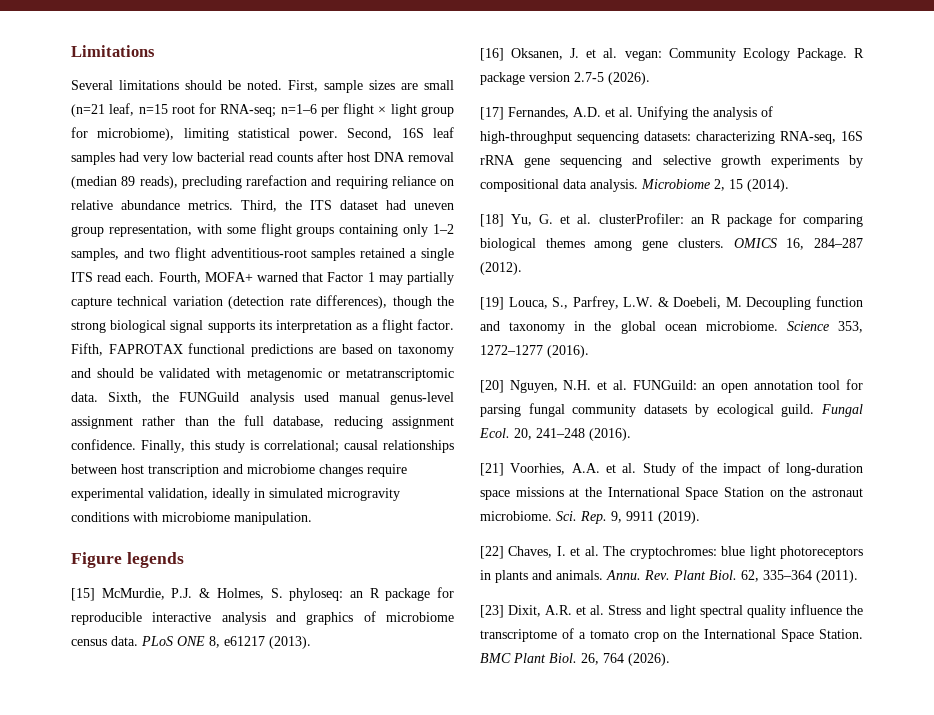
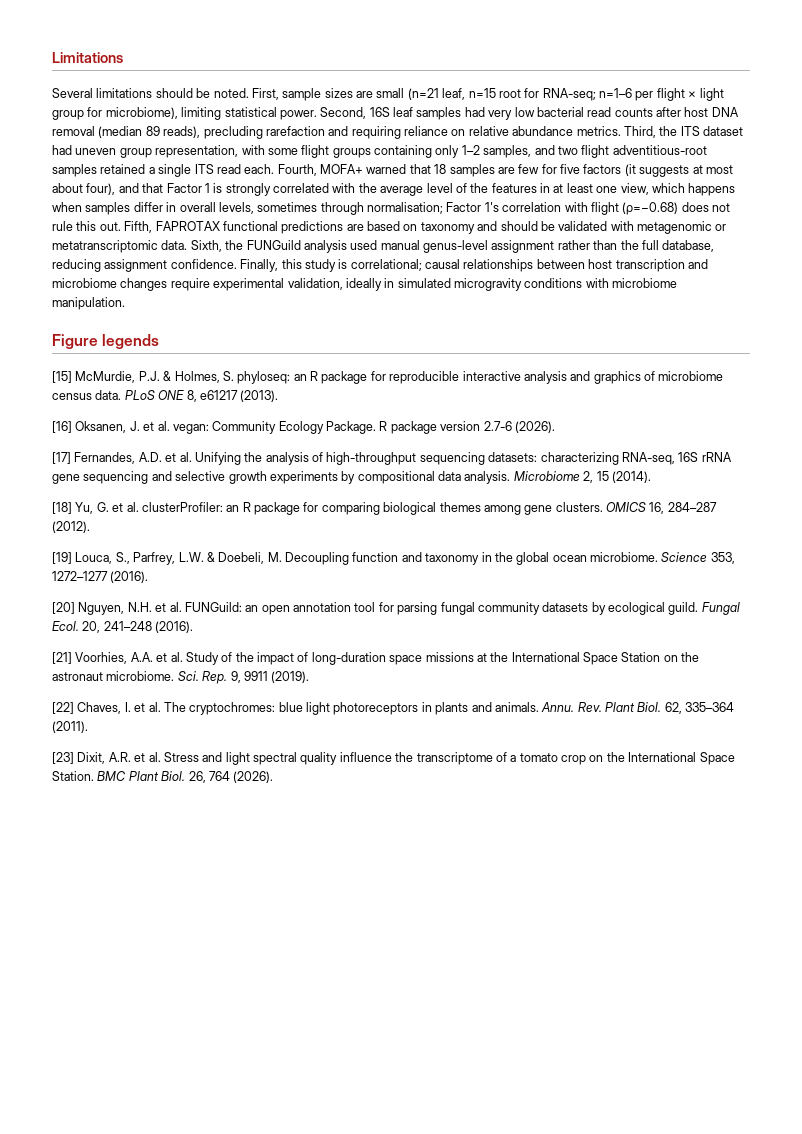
- Fourth, MOFA+ warned that Factor 1 may partially capture technical variation (detection rate differences), though the strong biological signal supports its interpretation as a flight factor.
+ Fourth, MOFA+ warned that 18 samples are few for five factors (it suggests at most about four), and that Factor 1 is strongly correlated with the average level of the features in at least one view, which happens when samples differ in overall levels, sometimes through normalisation; Factor 1's correlation with flight (ρ=−0.68) does not rule this out.
- R package version 2.7-5 (2026).
+ R package version 2.7-6 (2026).

